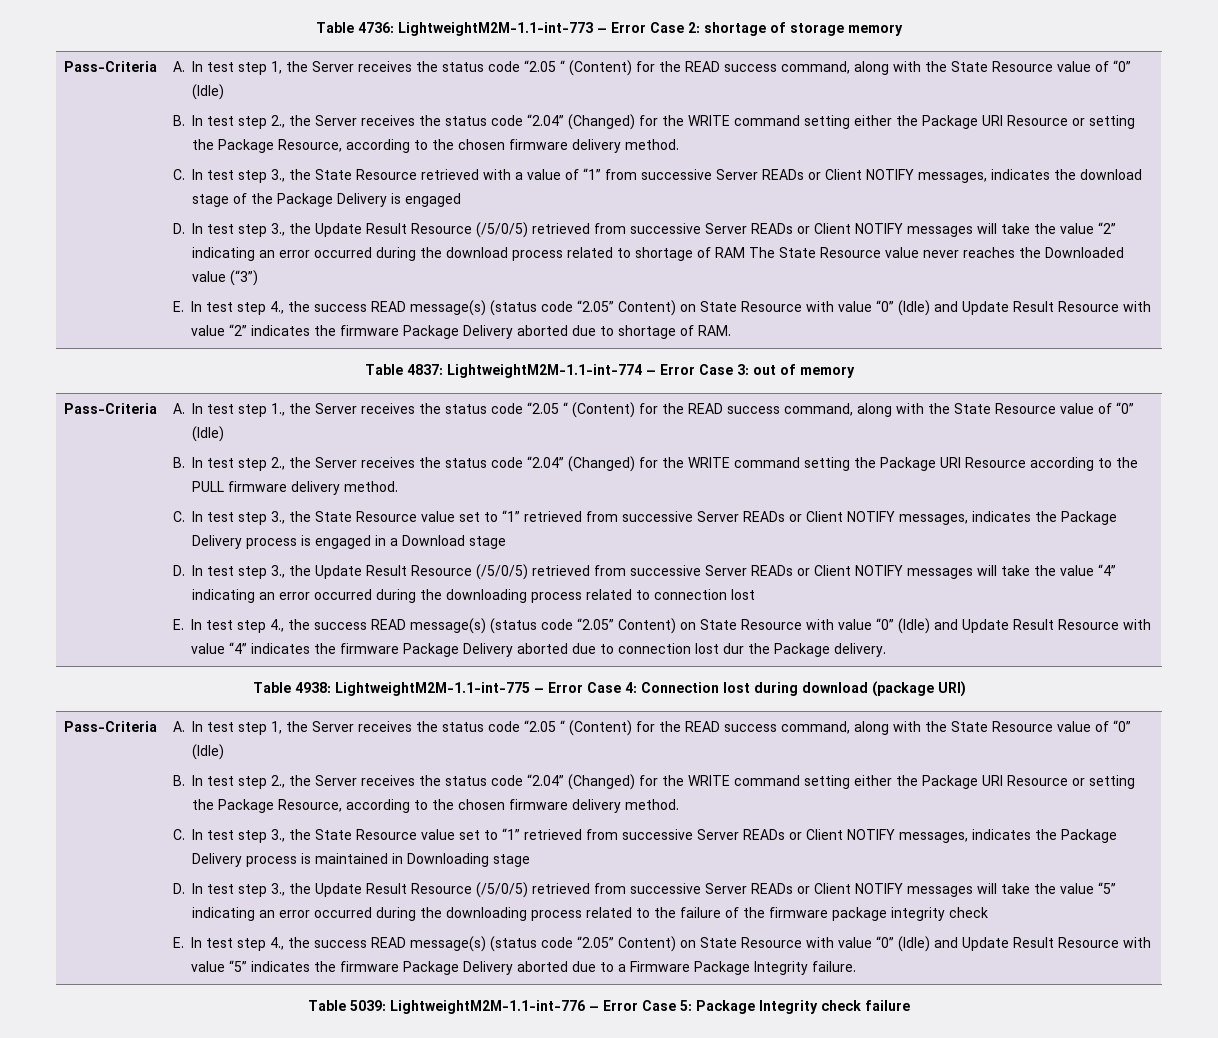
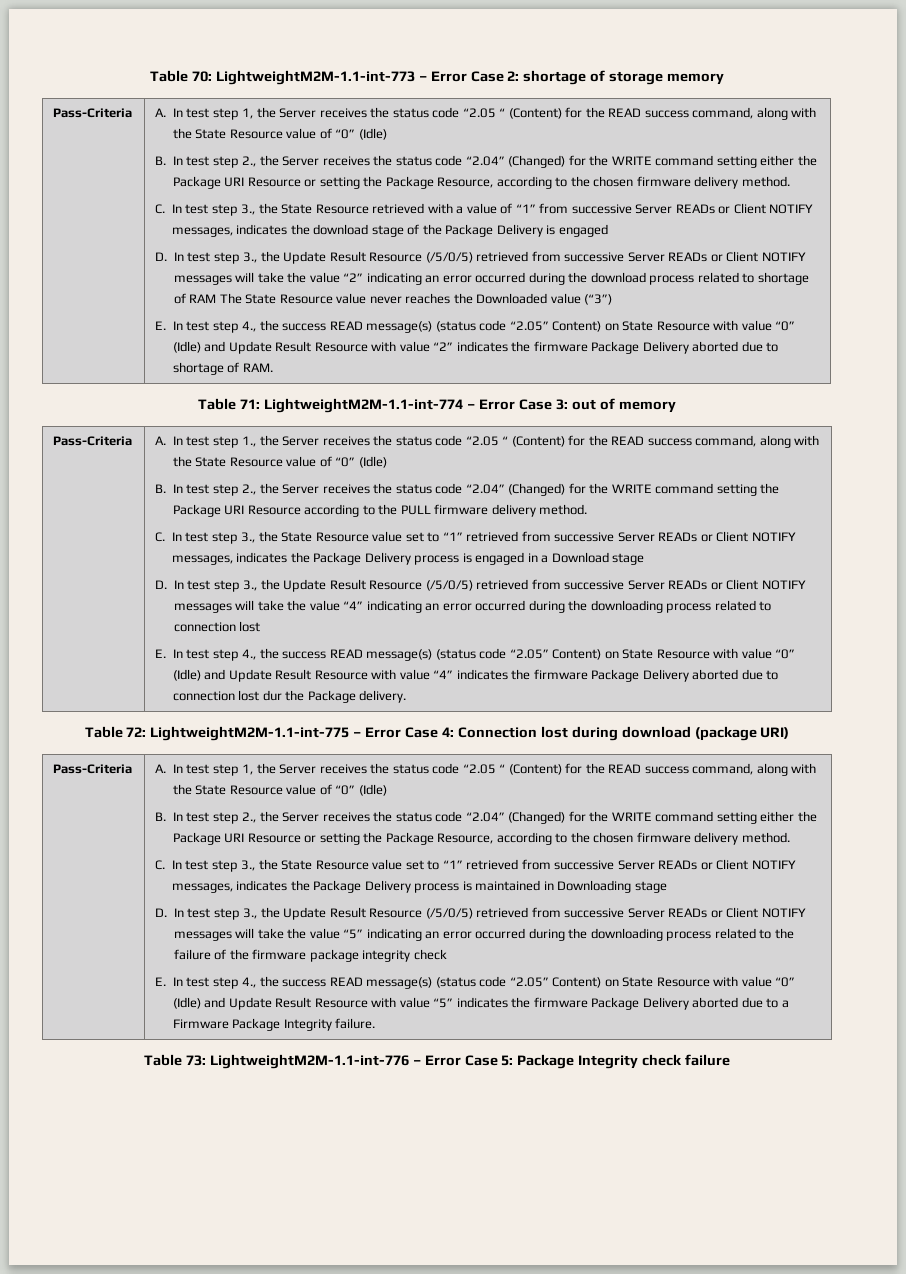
- Table 4736: LightweightM2M-1.1-int-773 – Error Case 2: shortage of storage memory
+ Table 70: LightweightM2M-1.1-int-773 – Error Case 2: shortage of storage memory
- Table 4837: LightweightM2M-1.1-int-774 – Error Case 3: out of memory
+ Table 71: LightweightM2M-1.1-int-774 – Error Case 3: out of memory
- Table 4938: LightweightM2M-1.1-int-775 – Error Case 4: Connection lost during download (package URI)
+ Table 72: LightweightM2M-1.1-int-775 – Error Case 4: Connection lost during download (package URI)
- Table 5039: LightweightM2M-1.1-int-776 – Error Case 5: Package Integrity check failure
+ Table 73: LightweightM2M-1.1-int-776 – Error Case 5: Package Integrity check failure

